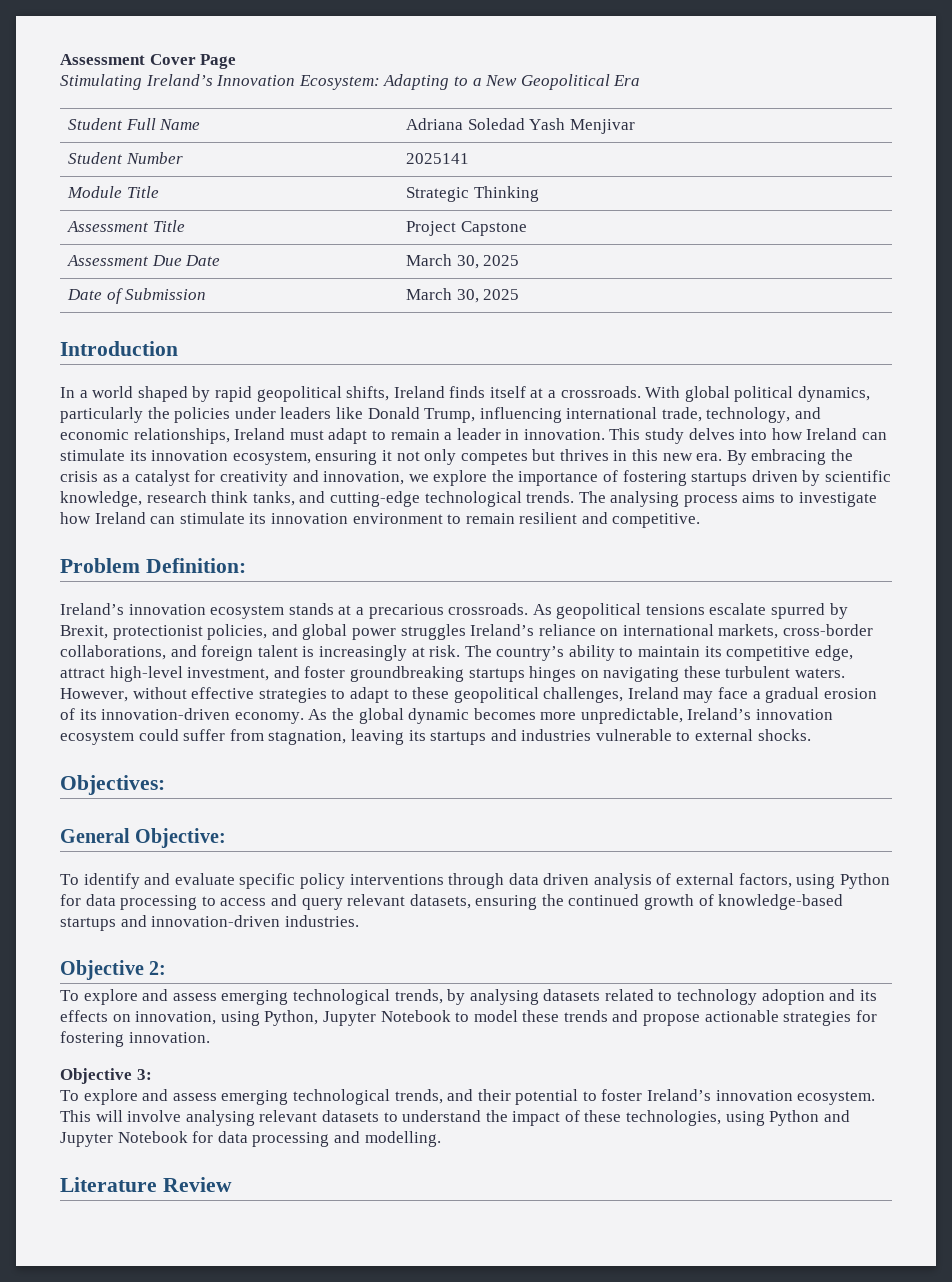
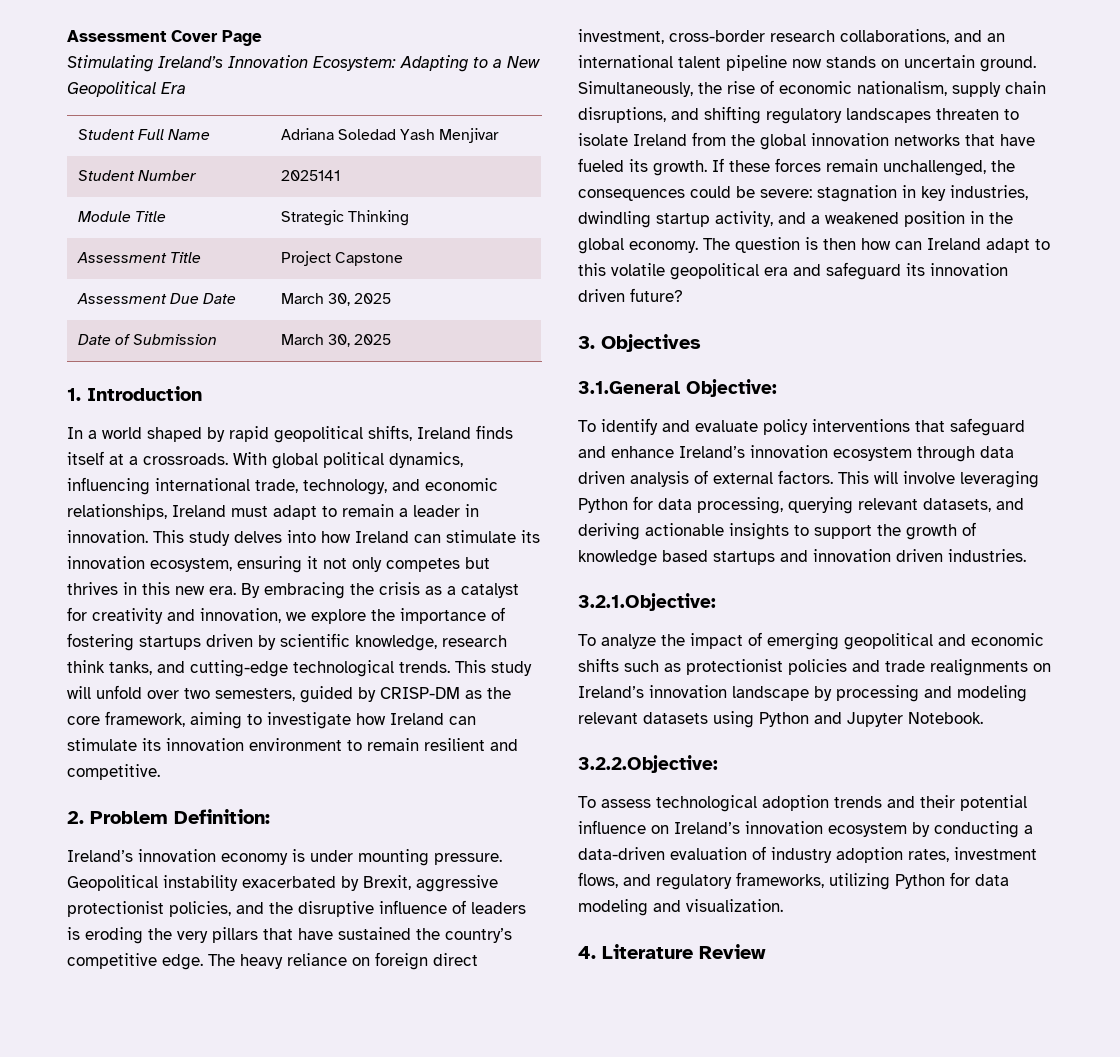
- Introduction
+ 1. Introduction
- With global political dynamics, particularly the policies under leaders like Donald Trump, influencing international trade, technology, and economic relationships, Ireland must adapt to remain a leader in innovation.
+ With global political dynamics, influencing international trade, technology, and economic relationships, Ireland must adapt to remain a leader in innovation.
- The analysing process aims to investigate how Ireland can stimulate its innovation environment to remain resilient and competitive.
+ This study will unfold over two semesters, guided by CRISP-DM as the core framework, aiming to investigate how Ireland can stimulate its innovation environment to remain resilient and competitive.
- Problem Definition:
+ 2. Problem Definition:
- Ireland’s innovation ecosystem stands at a precarious crossroads. As geopolitical tensions escalate spurred by Brexit, protectionist policies, and global power struggles Ireland’s reliance on international markets, cross-border collaborations, and foreign talent is increasingly at risk. The country’s ability to maintain its competitive edge, attract high-level investment, and foster groundbreaking startups hinges on navigating these turbulent waters. However, without effective strategies to adapt to these geopolitical challenges, Ireland may face a gradual erosion of its innovation-driven economy. As the global dynamic becomes more unpredictable, Ireland’s innovation ecosystem could suffer from stagnation, leaving its startups and industries vulnerable to external shocks.
- Objectives:
- General Objective:
+ Ireland’s innovation economy is under mounting pressure. Geopolitical instability exacerbated by Brexit, aggressive protectionist policies, and the disruptive influence of leaders is eroding the very pillars that have sustained the country’s competitive edge. The heavy reliance on foreign direct investment, cross-border research collaborations, and an international talent pipeline now stands on uncertain ground. Simultaneously, the rise of economic nationalism, supply chain disruptions, and shifting regulatory landscapes threaten to isolate Ireland from the global innovation networks that have fueled its growth. If these forces remain unchallenged, the consequences could be severe: stagnation in key industries, dwindling startup activity, and a weakened position in the global economy. The question is then how can Ireland adapt to this volatile geopolitical era and safeguard its innovation driven future?
+ 3. Objectives
+ 3.1.General Objective:
- To identify and evaluate specific policy interventions through data driven analysis of external factors, using Python for data processing to access and query relevant datasets, ensuring the continued growth of knowledge-based startups and innovation-driven industries.
+ To identify and evaluate policy interventions that safeguard and enhance Ireland’s innovation ecosystem through data driven analysis of external factors. This will involve leveraging Python for data processing, querying relevant datasets, and deriving actionable insights to support the growth of knowledge based startups and innovation driven industries.
- Objective 2:
- To explore and assess emerging technological trends, by analysing datasets related to technology adoption and its effects on innovation, using Python, Jupyter Notebook to model these trends and propose actionable strategies for fostering innovation.
- Objective 3:
- To explore and assess emerging technological trends, and their potential to foster Ireland’s innovation ecosystem. This will involve analysing relevant datasets to understand the impact of these technologies, using Python and Jupyter Notebook for data processing and modelling.
- Literature Review
+ 3.2.1.Objective:
+ To analyze the impact of emerging geopolitical and economic shifts such as protectionist policies and trade realignments on Ireland’s innovation landscape by processing and modeling relevant datasets using Python and Jupyter Notebook.
+ 3.2.2.Objective:
+ To assess technological adoption trends and their potential influence on Ireland’s innovation ecosystem by conducting a data-driven evaluation of industry adoption rates, investment flows, and regulatory frameworks, utilizing Python for data modeling and visualization.
+ 4. Literature Review

